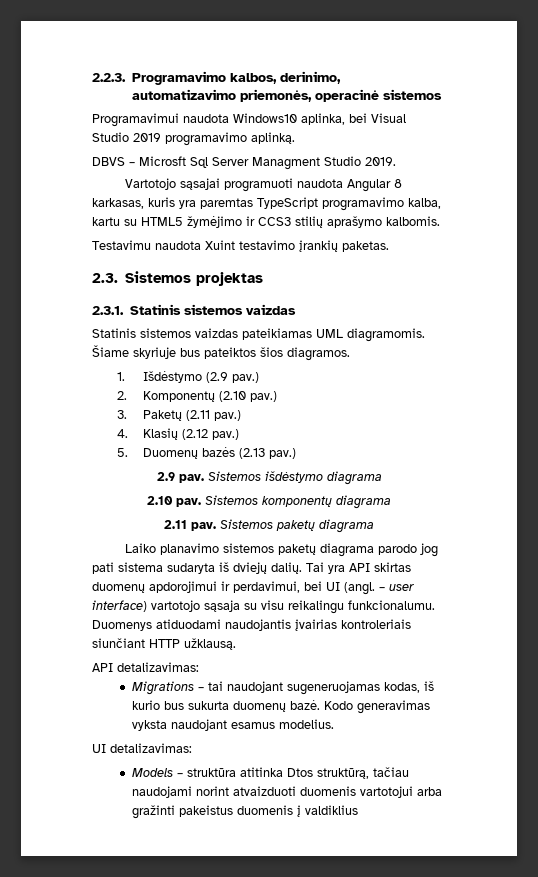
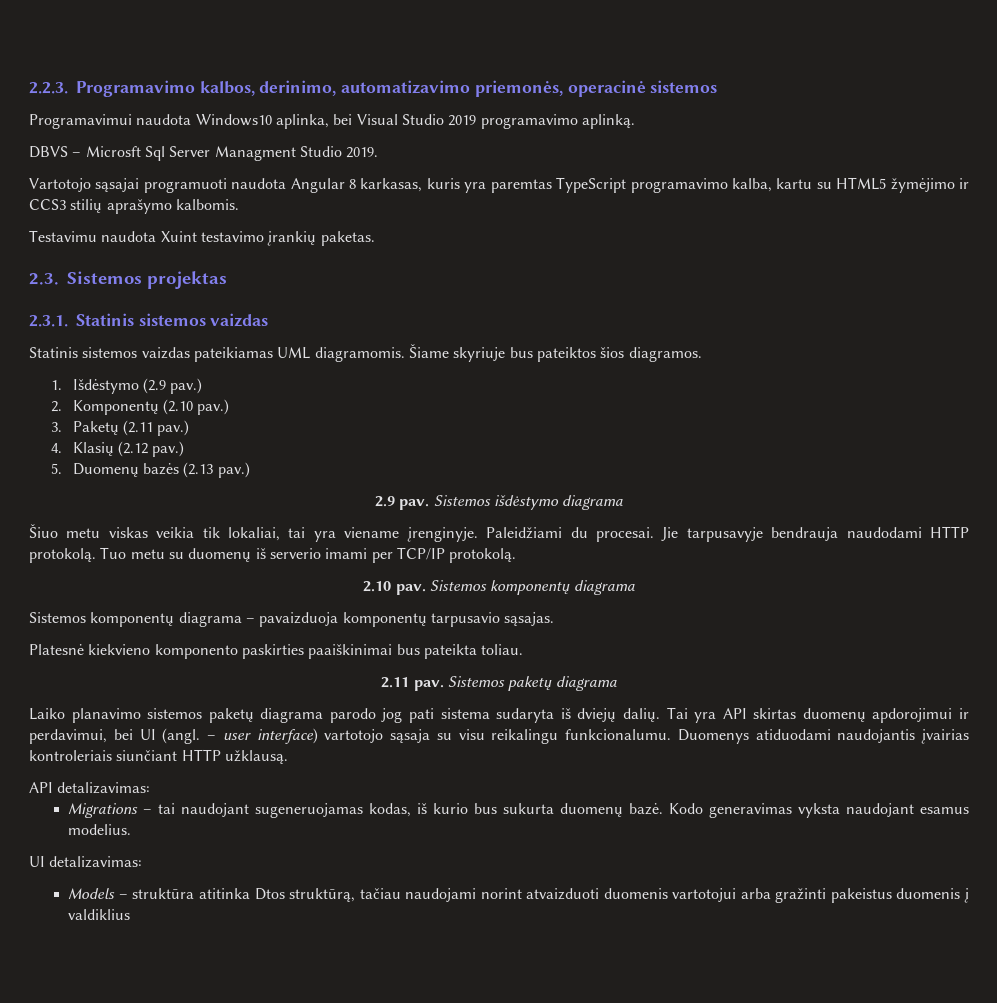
+ Šiuo metu viskas veikia tik lokaliai, tai yra viename įrenginyje. Paleidžiami du procesai. Jie tarpusavyje bendrauja naudodami HTTP protokolą. Tuo metu su duomenų iš serverio imami per TCP/IP protokolą.
+ Sistemos komponentų diagrama – pavaizduoja komponentų tarpusavio sąsajas.
+ Platesnė kiekvieno komponento paskirties paaiškinimai bus pateikta toliau.

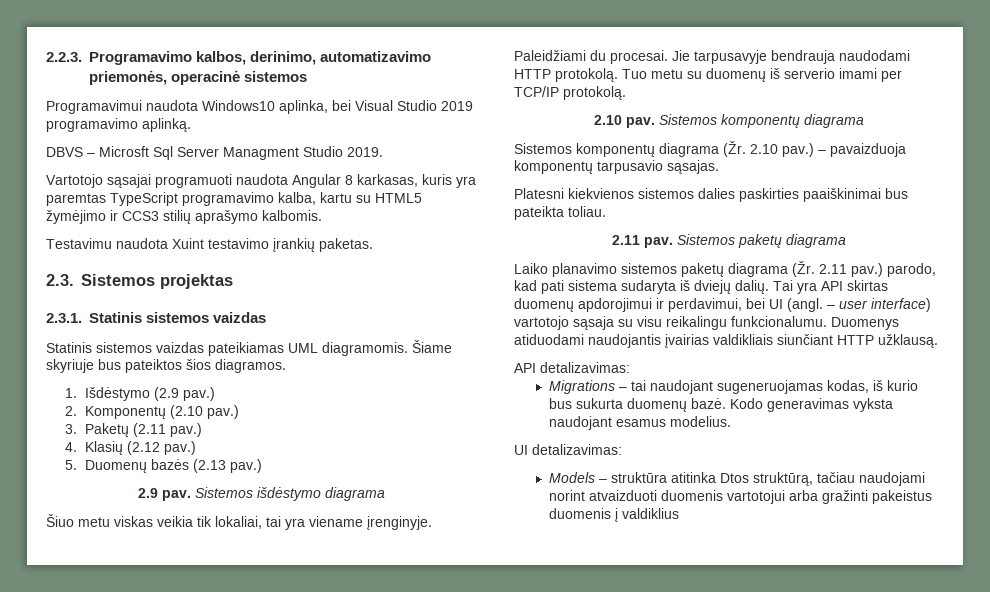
- Sistemos komponentų diagrama – pavaizduoja komponentų tarpusavio sąsajas.
+ Sistemos komponentų diagrama (Žr. 2.10 pav.) – pavaizduoja komponentų tarpusavio sąsajas.
- Platesnė kiekvieno komponento paskirties paaiškinimai bus pateikta toliau.
+ Platesni kiekvienos sistemos dalies paskirties paaiškinimai bus pateikta toliau.
- Laiko planavimo sistemos paketų diagrama parodo jog pati sistema sudaryta iš dviejų dalių.
+ Laiko planavimo sistemos paketų diagrama (Žr. 2.11 pav.) parodo, kad pati sistema sudaryta iš dviejų dalių.
- Duomenys atiduodami naudojantis įvairias kontroleriais siunčiant HTTP užklausą.
+ Duomenys atiduodami naudojantis įvairias valdikliais siunčiant HTTP užklausą.

